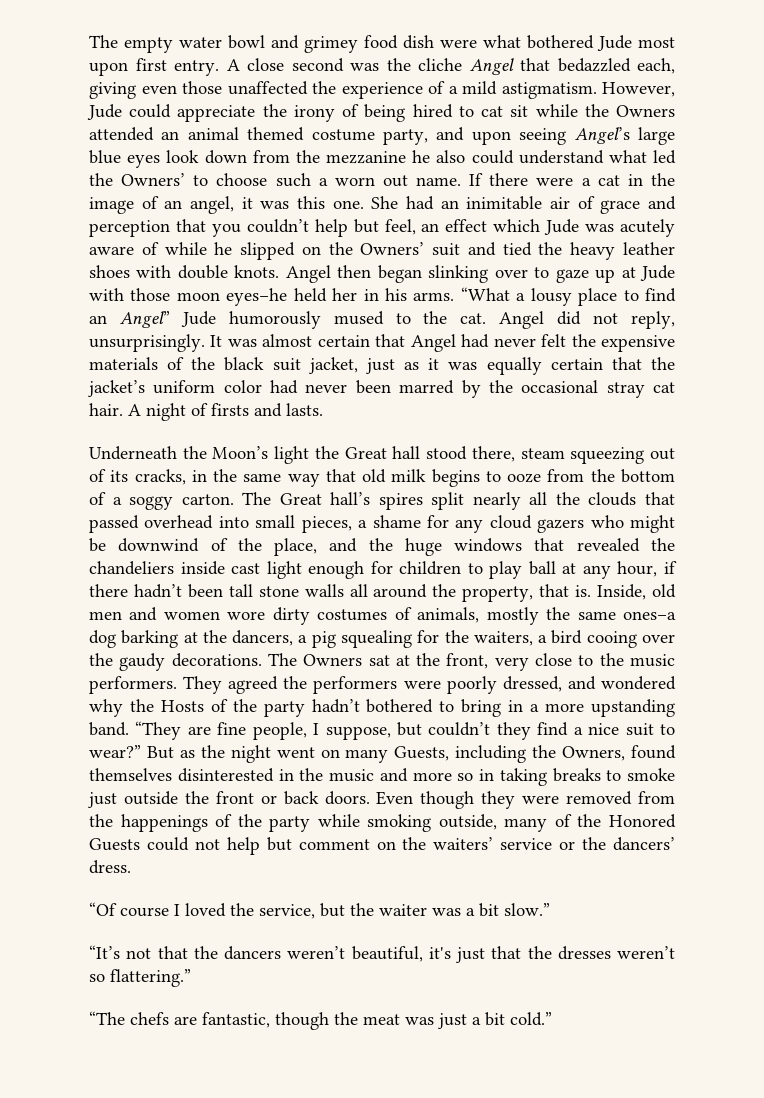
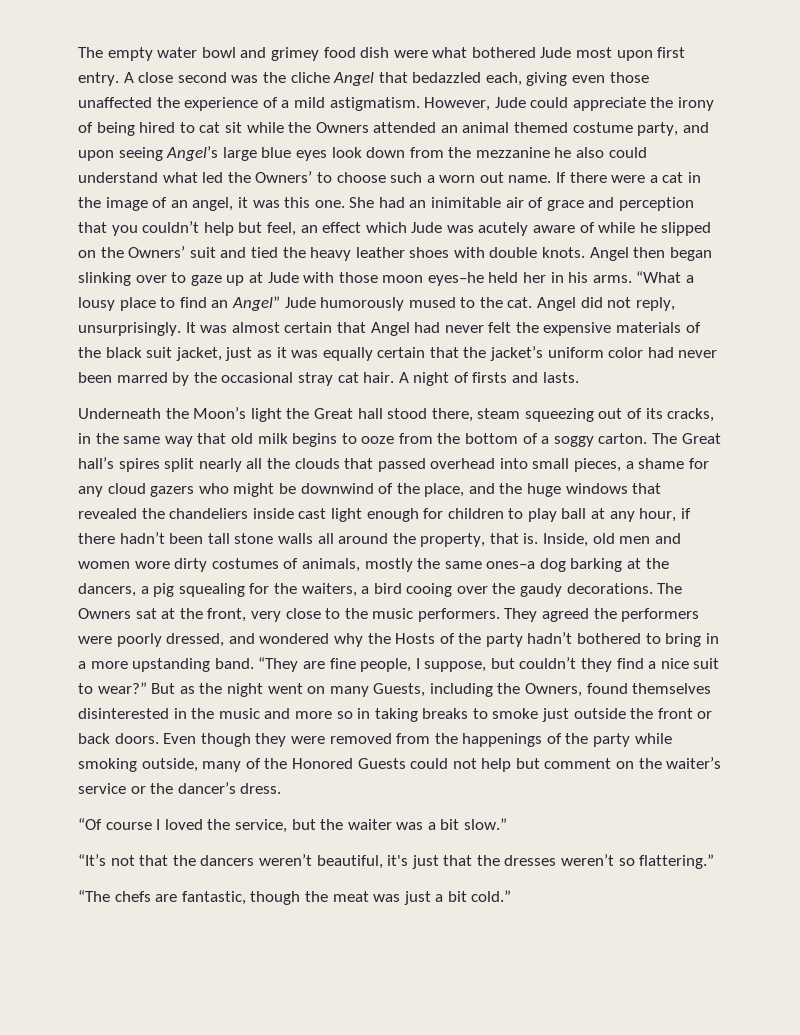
- Even though they were removed from the happenings of the party while smoking outside, many of the Honored Guests could not help but comment on the waiters’ service or the dancers’ dress.
+ Even though they were removed from the happenings of the party while smoking outside, many of the Honored Guests could not help but comment on the waiter’s service or the dancer’s dress.

